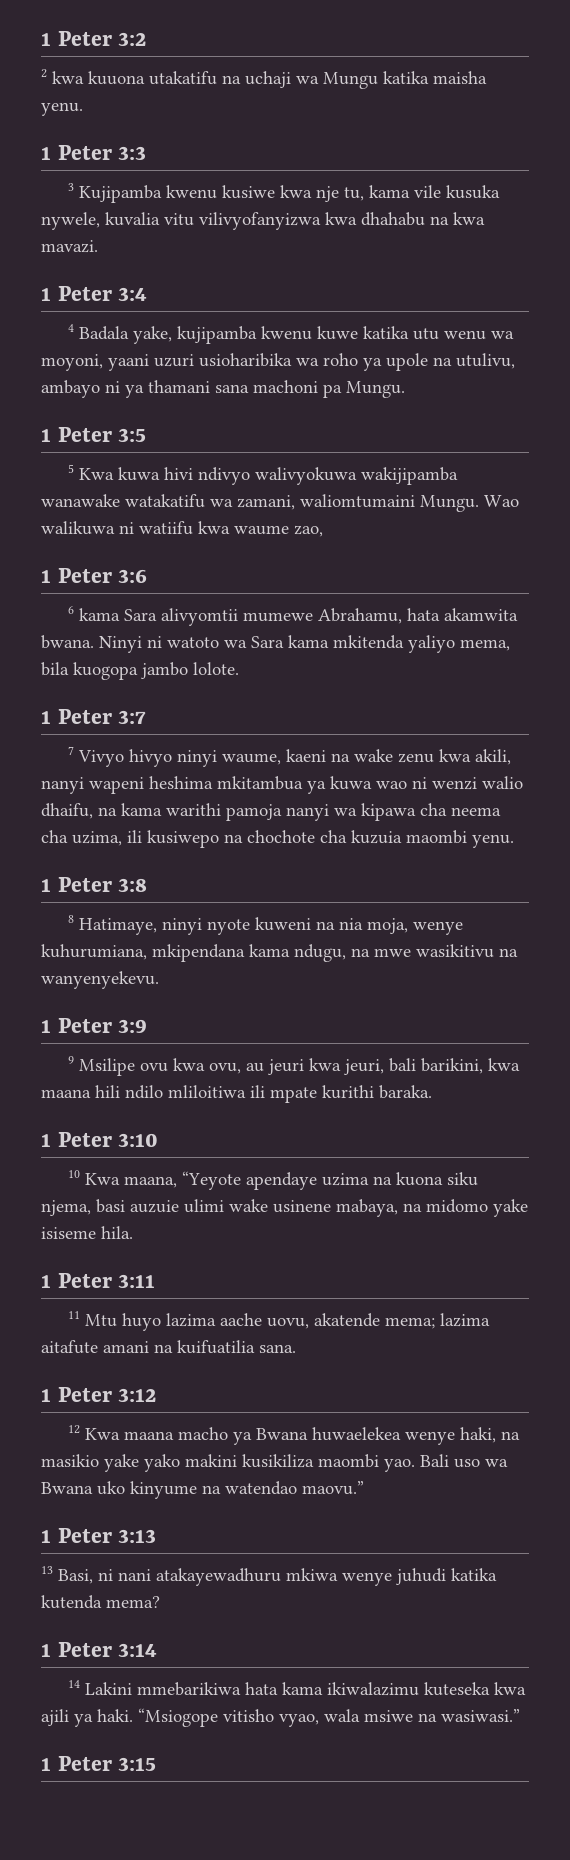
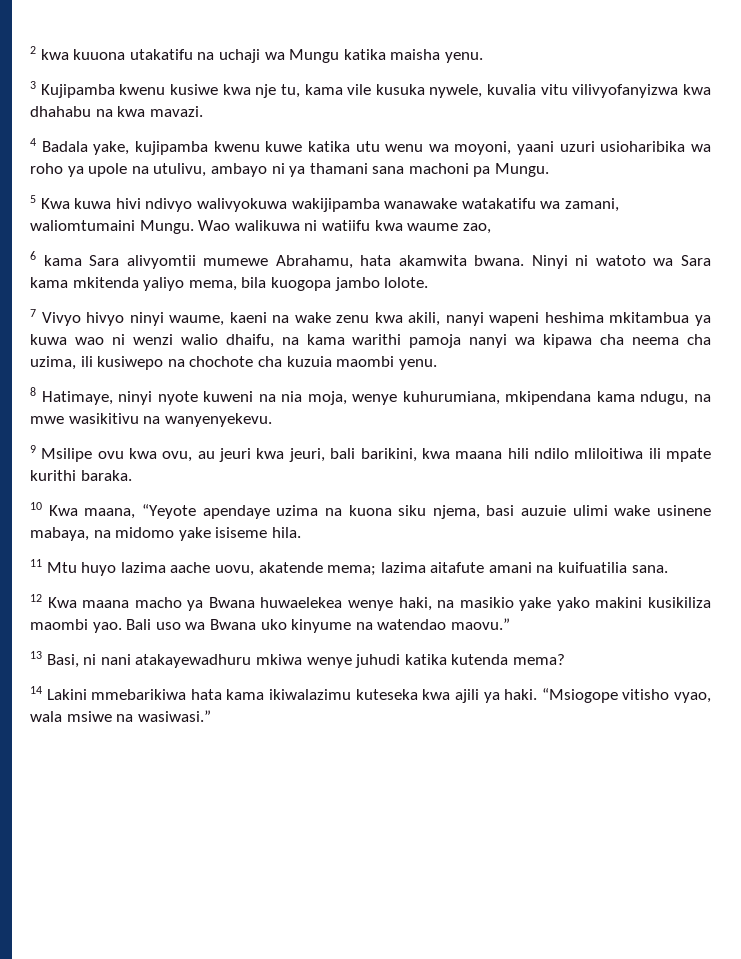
- 1 Peter 3:2
- 1 Peter 3:3
- 1 Peter 3:4
- 1 Peter 3:5
- 1 Peter 3:6
- 1 Peter 3:7
- 1 Peter 3:8
- 1 Peter 3:9
- 1 Peter 3:10
- 1 Peter 3:11
- 1 Peter 3:12
- 1 Peter 3:13
- 1 Peter 3:14
- 1 Peter 3:15

